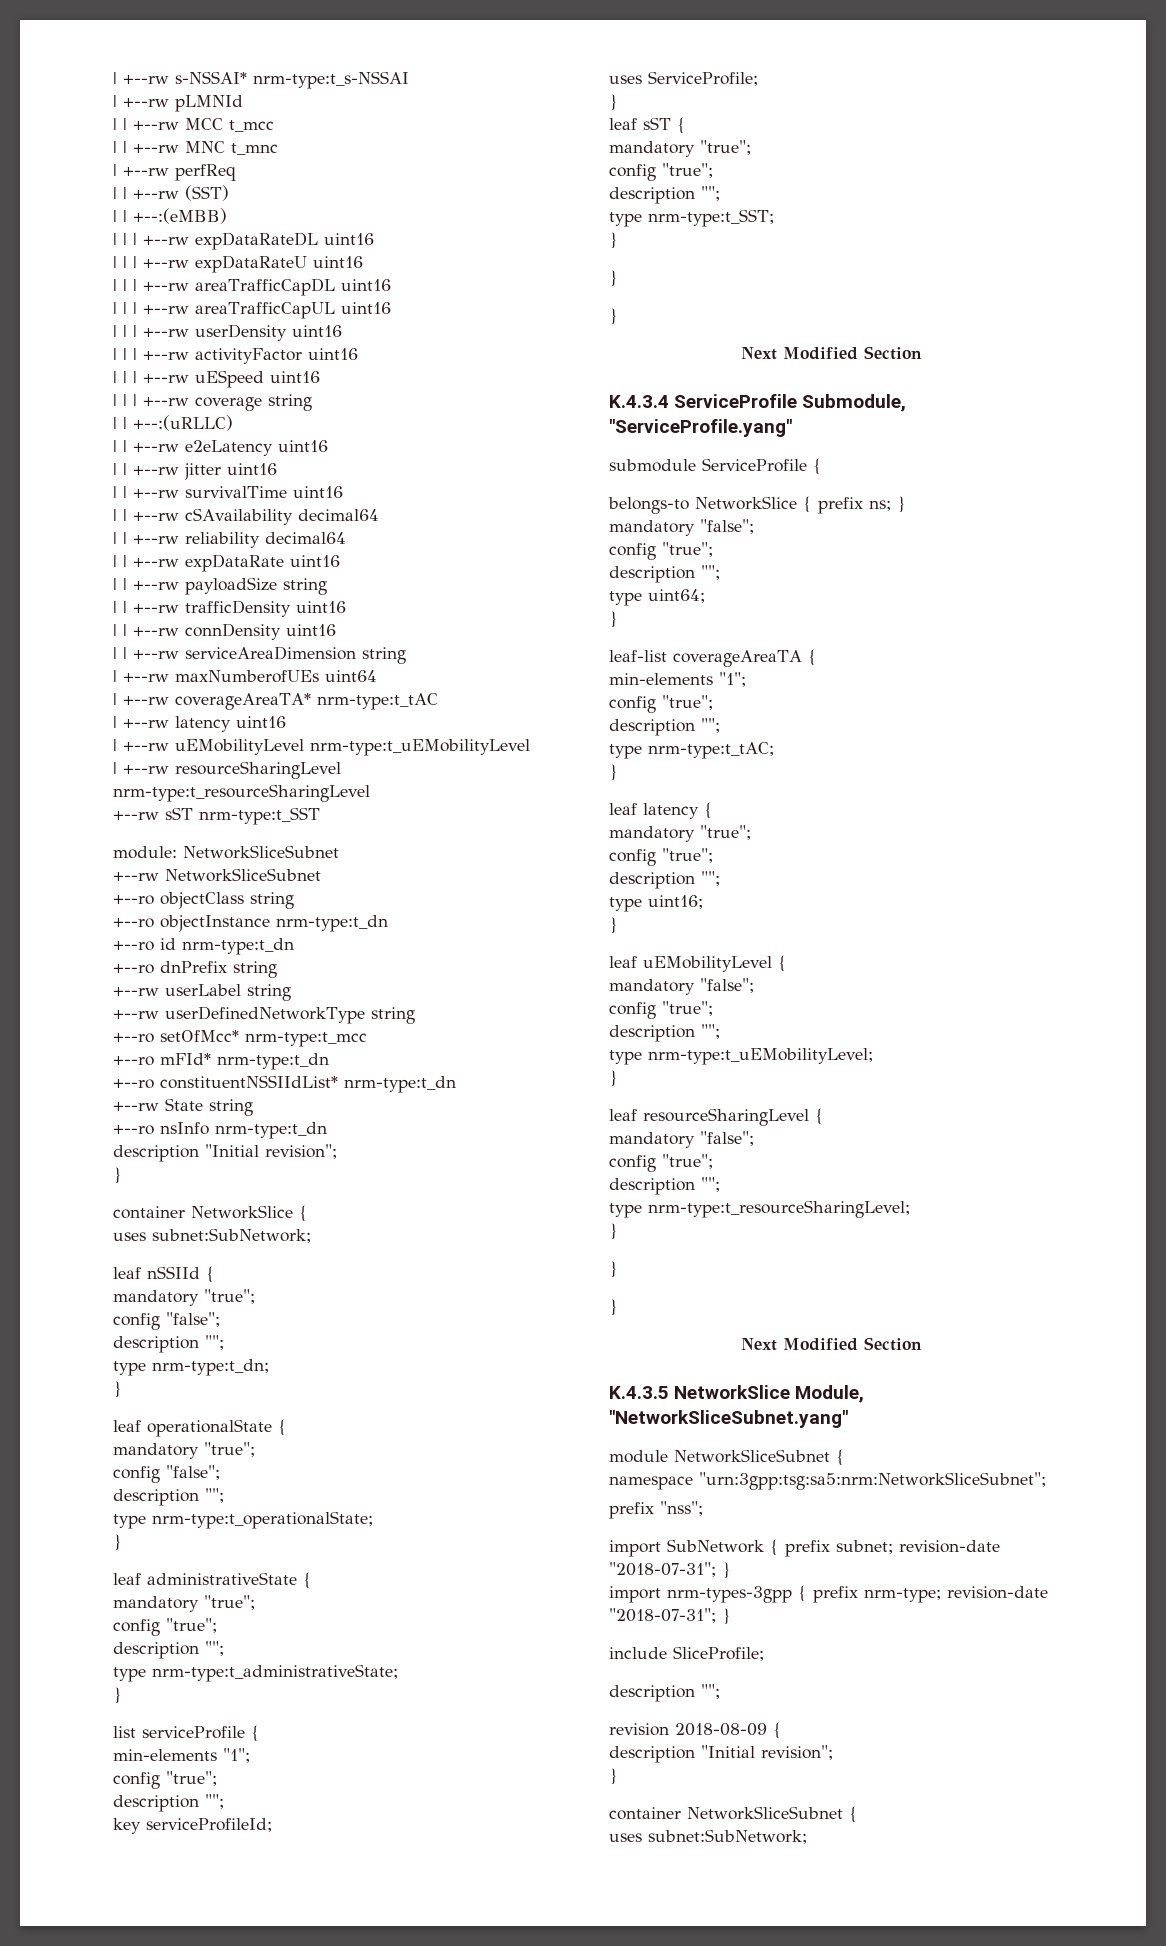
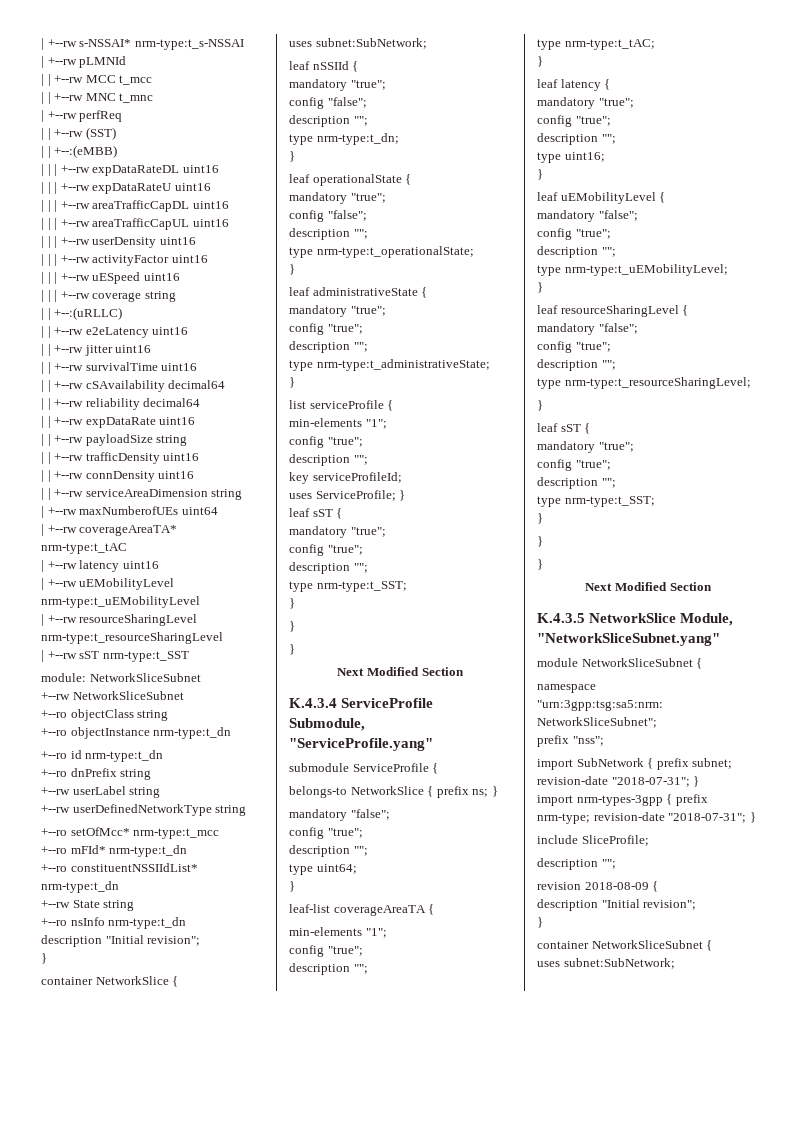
- +--rw sST nrm-type:t_SST
+ | +--rw sST nrm-type:t_SST
- uses ServiceProfile;
- }
+ uses ServiceProfile; }
  type nrm-type:t_resourceSharingLevel;
+ }
+ leaf sST {
+ mandatory "true";
+ config "true";
+ description "";
+ type nrm-type:t_SST;

